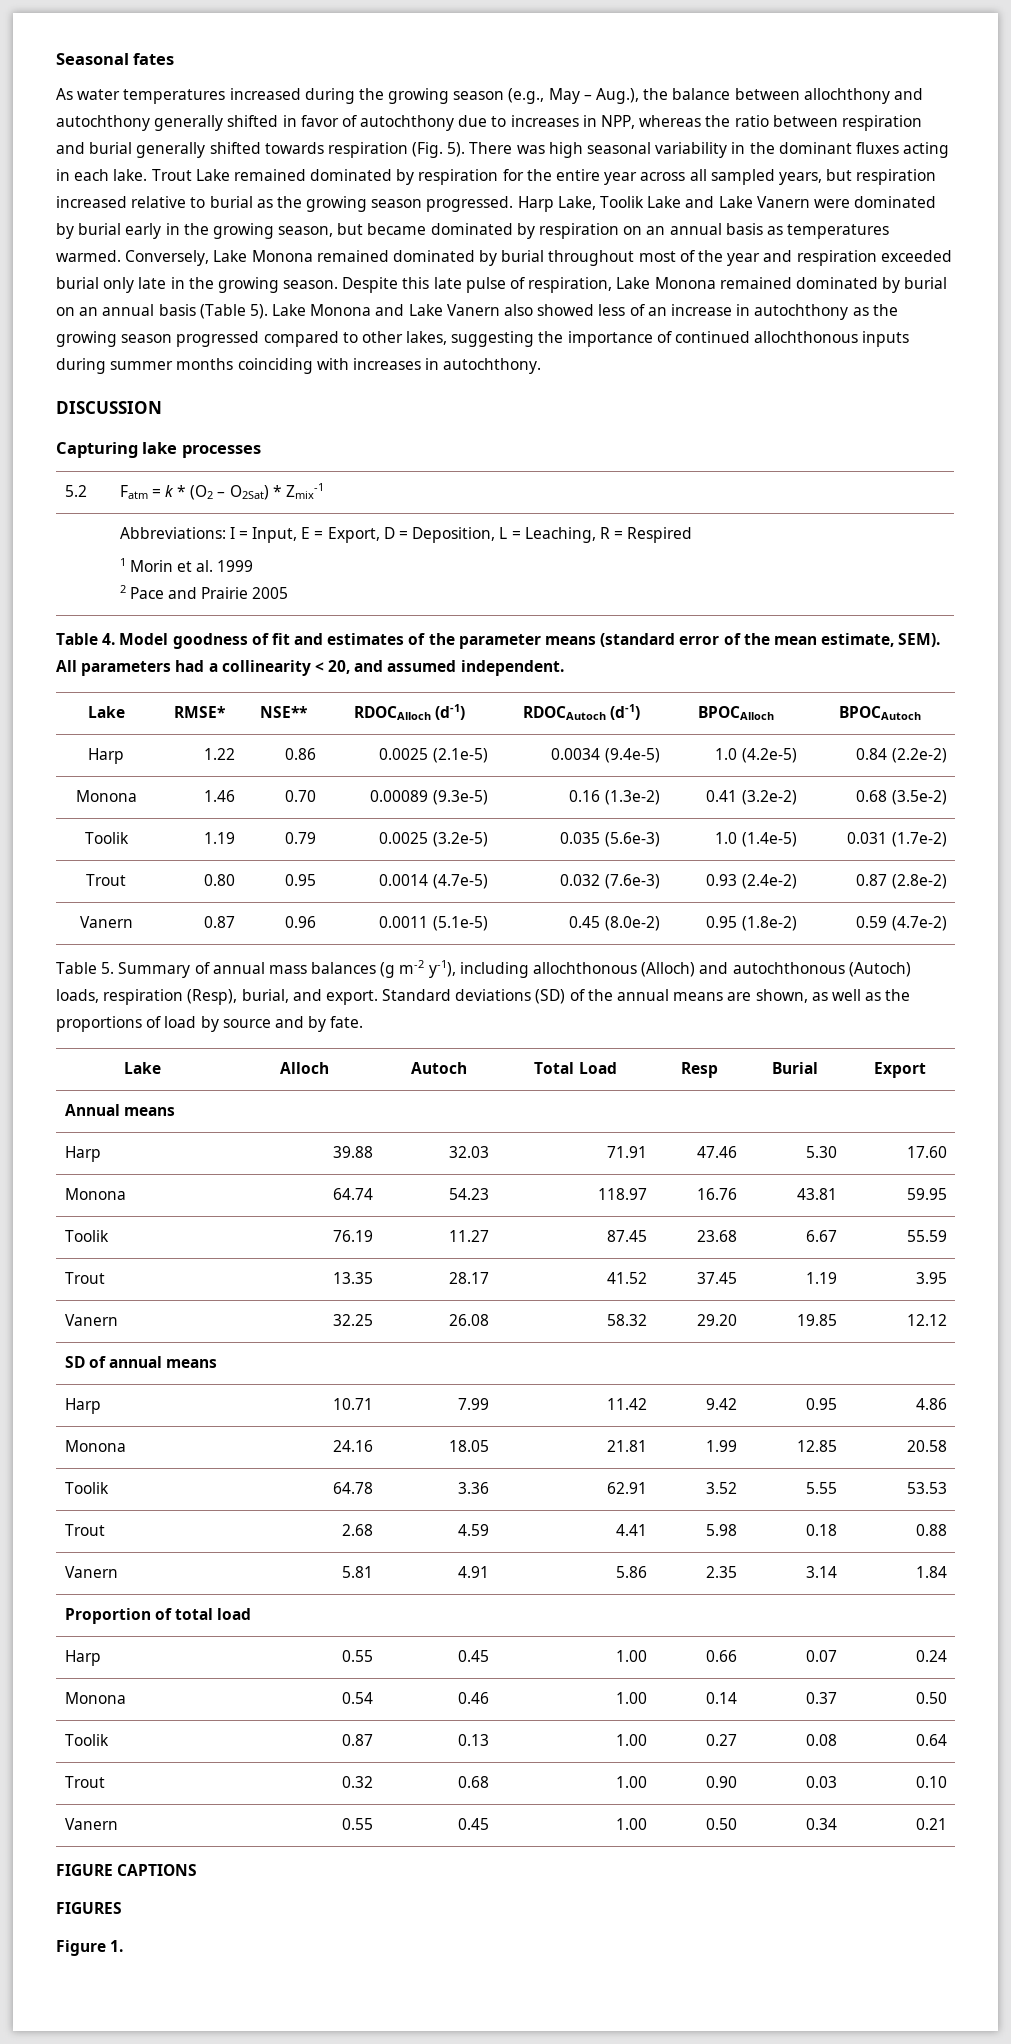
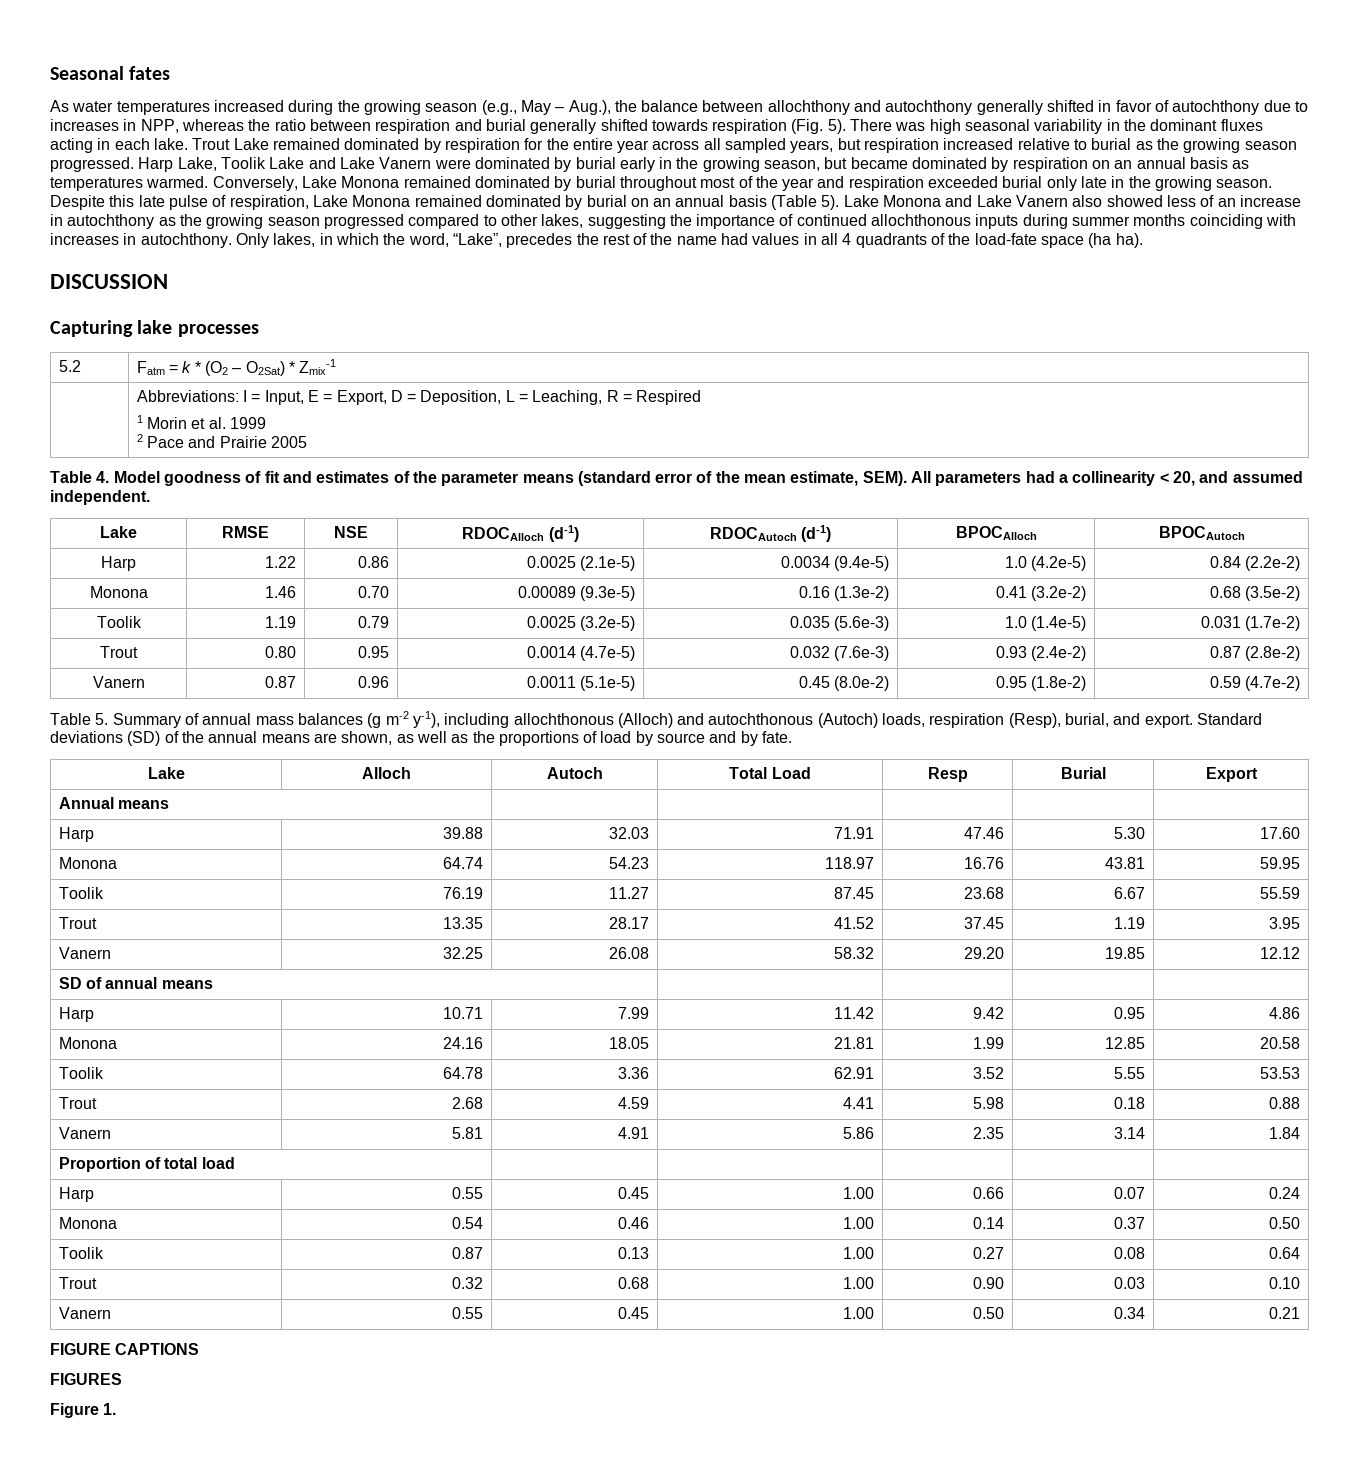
+ Only lakes, in which the word, “Lake”, precedes the rest of the name had values in all 4 quadrants of the load-fate space (ha ha).
- Lake | RMSE* | NSE** | RDOCAlloch (d-1) | RDOCAutoch (d-1) | BPOCAlloch | BPOCAutoch
+ Lake | RMSE | NSE | RDOCAlloch (d-1) | RDOCAutoch (d-1) | BPOCAlloch | BPOCAutoch

